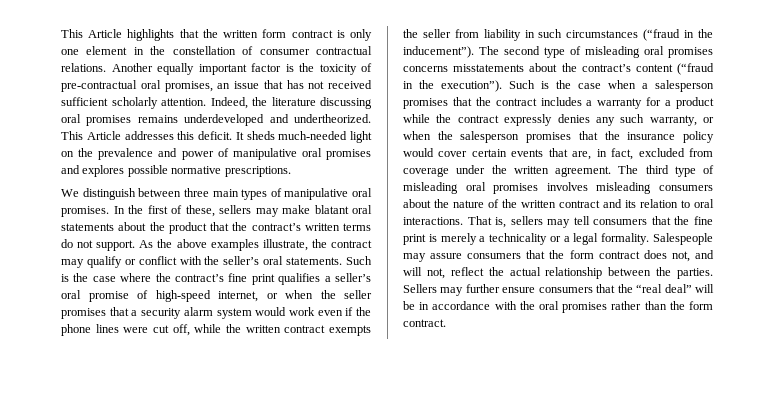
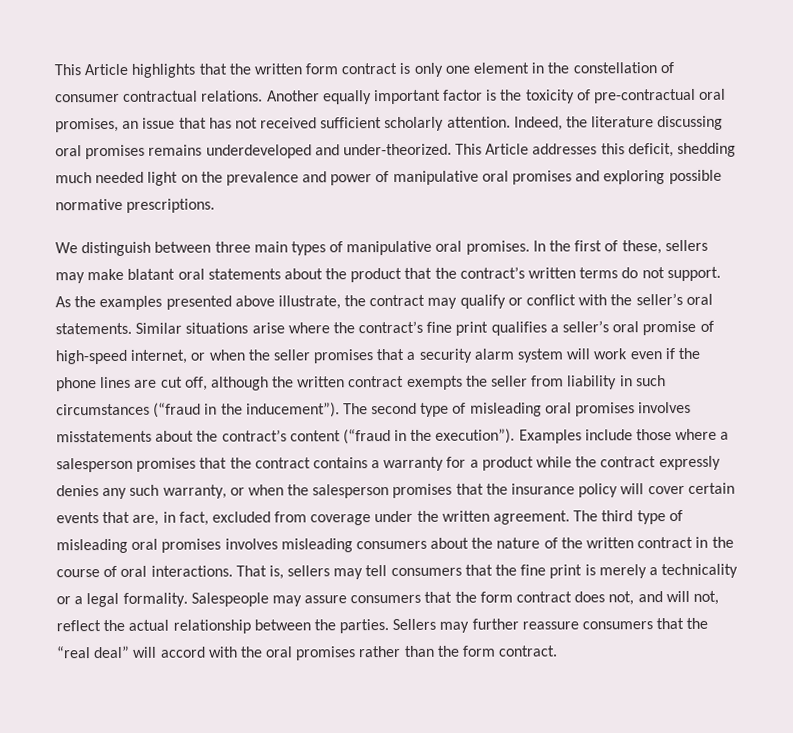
- Indeed, the literature discussing oral promises remains underdeveloped and undertheorized.
+ Indeed, the literature discussing oral promises remains underdeveloped and under-theorized.
- This Article addresses this deficit. It sheds much-needed light on the prevalence and power of manipulative oral promises and explores possible normative prescriptions.
+ This Article addresses this deficit, shedding much needed light on the prevalence and power of manipulative oral promises and exploring possible normative prescriptions.
- As the above examples illustrate, the contract may qualify or conflict with the seller’s oral statements.
+ As the examples presented above illustrate, the contract may qualify or conflict with the seller’s oral statements.
- Such is the case where the contract’s fine print qualifies a seller’s oral promise of high-speed internet, or when the seller promises that a security alarm system would work even if the phone lines were cut off, while the written contract exempts the seller from liability in such circumstances (“fraud in the inducement”).
+ Similar situations arise where the contract’s fine print qualifies a seller’s oral promise of high-speed internet, or when the seller promises that a security alarm system will work even if the phone lines are cut off, although the written contract exempts the seller from liability in such circumstances (“fraud in the inducement”).
- The second type of misleading oral promises concerns misstatements about the contract’s content (“fraud in the execution”).
+ The second type of misleading oral promises involves misstatements about the contract’s content (“fraud in the execution”).
- Such is the case when a salesperson promises that the contract includes a warranty for a product while the contract expressly denies any such warranty, or when the salesperson promises that the insurance policy would cover certain events that are, in fact, excluded from coverage under the written agreement.
+ Examples include those where a salesperson promises that the contract contains a warranty for a product while the contract expressly denies any such warranty, or when the salesperson promises that the insurance policy will cover certain events that are, in fact, excluded from coverage under the written agreement.
- The third type of misleading oral promises involves misleading consumers about the nature of the written contract and its relation to oral interactions.
+ The third type of misleading oral promises involves misleading consumers about the nature of the written contract in the course of oral interactions.
- Sellers may further ensure consumers that the “real deal” will be in accordance with the oral promises rather than the form contract.
+ Sellers may further reassure consumers that the “real deal” will accord with the oral promises rather than the form contract.

